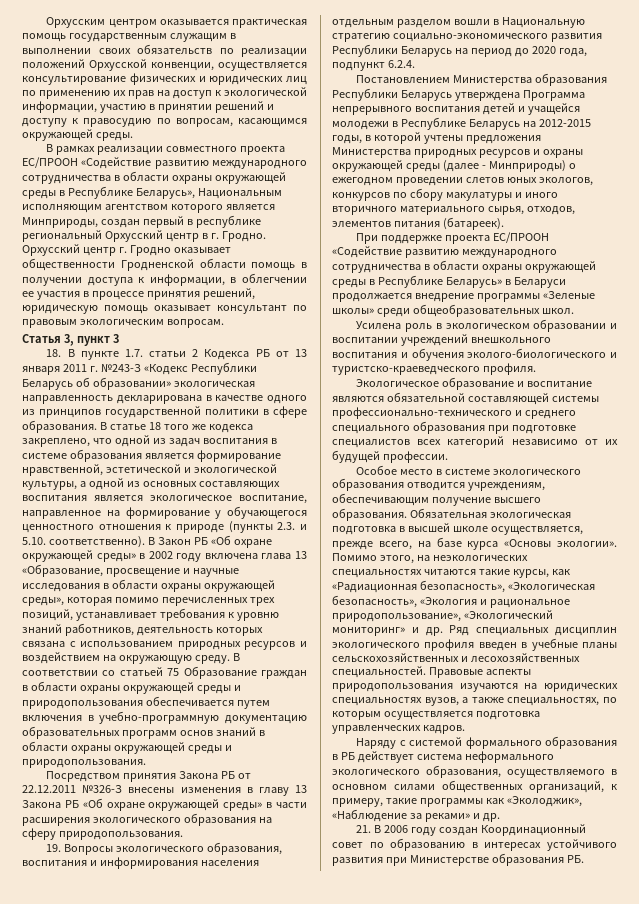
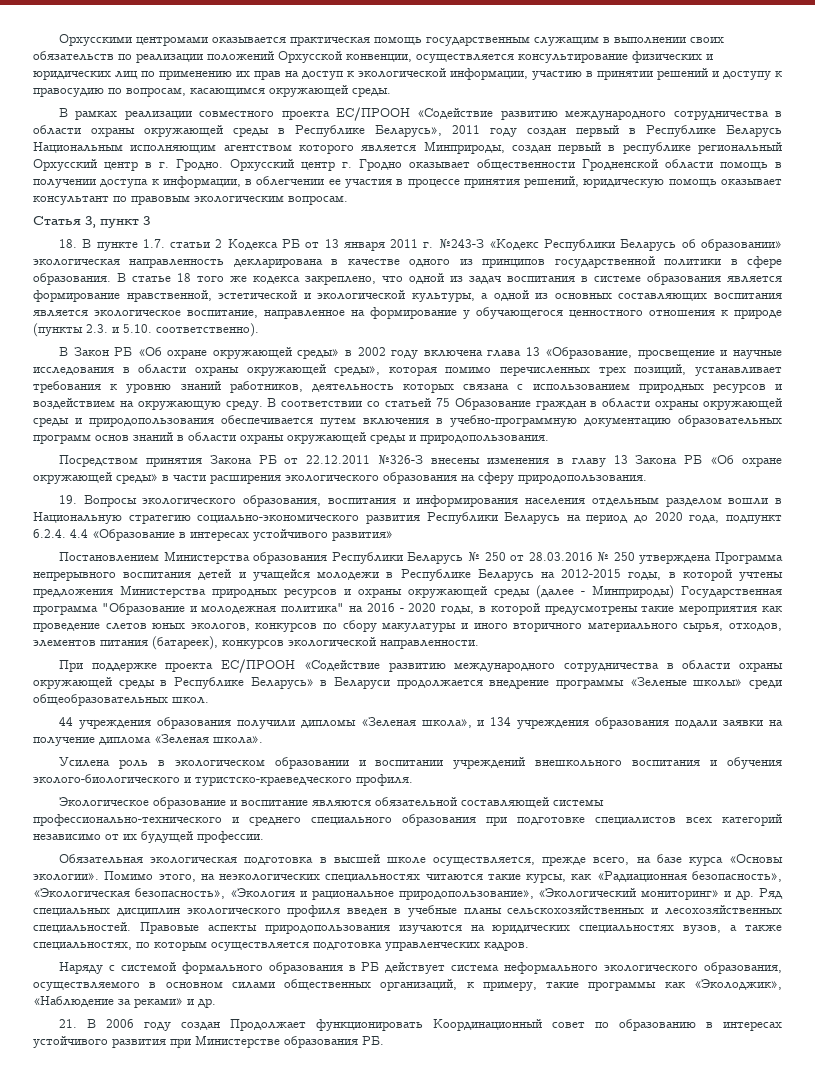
- Орхусским центром оказывается практическая помощь государственным служащим в выполнении своих обязательств по реализации положений Орхусской конвенции, осуществляется консультирование физических и юридических лиц по применению их прав на доступ к экологической информации, участию в принятии решений и доступу к правосудию по вопросам, касающимся окружающей среды.
+ Орхусскими центромами оказывается практическая помощь государственным служащим в выполнении своих обязательств по реализации положений Орхусской конвенции, осуществляется консультирование физических и юридических лиц по применению их прав на доступ к экологической информации, участию в принятии решений и доступу к правосудию по вопросам, касающимся окружающей среды.
- В рамках реализации совместного проекта ЕС/ПРООН «Содействие развитию международного сотрудничества в области охраны окружающей среды в Республике Беларусь», Национальным исполняющим агентством которого является Минприроды, создан первый в республике региональный Орхусский центр в г. Гродно.
+ В рамках реализации совместного проекта ЕС/ПРООН «Содействие развитию международного сотрудничества в области охраны окружающей среды в Республике Беларусь», 2011 году создан первый в Республике Беларусь Национальным исполняющим агентством которого является Минприроды, создан первый в республике региональный Орхусский центр в г. Гродно.
- В статье 18 того же кодекса закреплено, что одной из задач воспитания в системе образования является формирование нравственной, эстетической и экологической культуры, а одной из основных составляющих воспитания является экологическое воспитание, направленное на формирование у обучающегося ценностного отношения к природе (пункты 2.3. и 5.10. соответственно). В Закон РБ «Об охране окружающей среды» в 2002 году включена глава 13 «Образование, просвещение и научные исследования в области охраны окружающей среды», которая помимо перечисленных трех позиций, устанавливает требования к уровню знаний работников, деятельность которых связана с использованием природных ресурсов и воздействием на окружающую среду.
+ В статье 18 того же кодекса закреплено, что одной из задач воспитания в системе образования является формирование нравственной, эстетической и экологической культуры, а одной из основных составляющих воспитания является экологическое воспитание, направленное на формирование у обучающегося ценностного отношения к природе (пункты 2.3. и 5.10. соответственно).
+ В Закон РБ «Об охране окружающей среды» в 2002 году включена глава 13 «Образование, просвещение и научные исследования в области охраны окружающей среды», которая помимо перечисленных трех позиций, устанавливает требования к уровню знаний работников, деятельность которых связана с использованием природных ресурсов и воздействием на окружающую среду.
- 19. Вопросы экологического образования, воспитания и информирования населения отдельным разделом вошли в Национальную стратегию социально-экономического развития Республики Беларусь на период до 2020 года, подпункт 6.2.4.
+ 19. Вопросы экологического образования, воспитания и информирования населения отдельным разделом вошли в Национальную стратегию социально-экономического развития Республики Беларусь на период до 2020 года, подпункт 6.2.4. 4.4 «Образование в интересах устойчивого развития»
- Постановлением Министерства образования Республики Беларусь утверждена Программа непрерывного воспитания детей и учащейся молодежи в Республике Беларусь на 2012-2015 годы, в которой учтены предложения Министерства природных ресурсов и охраны окружающей среды (далее - Минприроды) о ежегодном проведении слетов юных экологов, конкурсов по сбору макулатуры и иного вторичного материального сырья, отходов, элементов питания (батареек).
+ Постановлением Министерства образования Республики Беларусь № 250 от 28.03.2016 № 250 утверждена Программа непрерывного воспитания детей и учащейся молодежи в Республике Беларусь на 2012-2015 годы, в которой учтены предложения Министерства природных ресурсов и охраны окружающей среды (далее - Минприроды) Государственная программа "Образование и молодежная политика" на 2016 - 2020 годы, в которой предусмотрены такие мероприятия как проведение слетов юных экологов, конкурсов по сбору макулатуры и иного вторичного материального сырья, отходов, элементов питания (батареек), конкурсов экологической направленности.
+ 44 учреждения образования получили дипломы «Зеленая школа», и 134 учреждения образования подали заявки на получение диплома «Зеленая школа».
- Особое место в системе экологического образования отводится учреждениям, обеспечивающим получение высшего образования.
- 21. В 2006 году создан Координационный совет по образованию в интересах устойчивого развития при Министерстве образования РБ.
+ 21. В 2006 году создан Продолжает функционировать Координационный совет по образованию в интересах устойчивого развития при Министерстве образования РБ.

